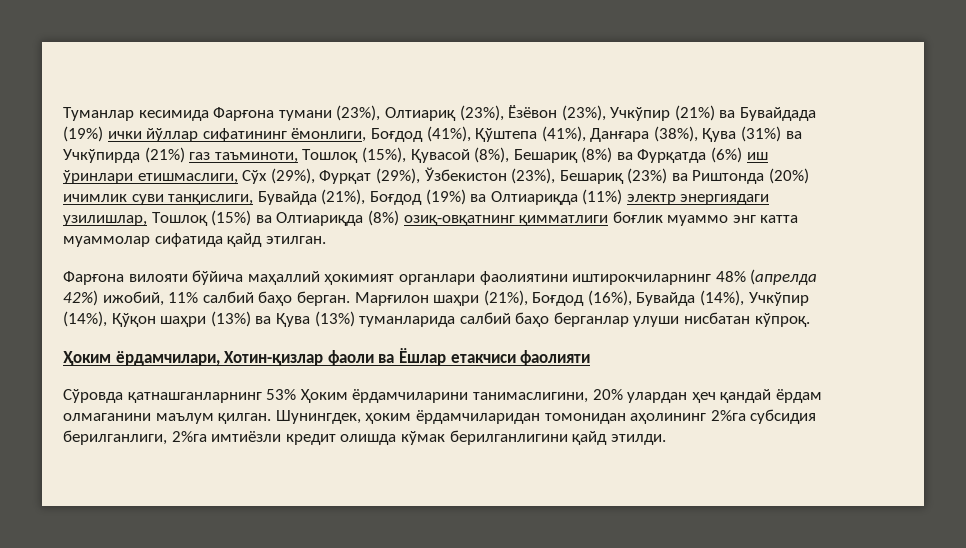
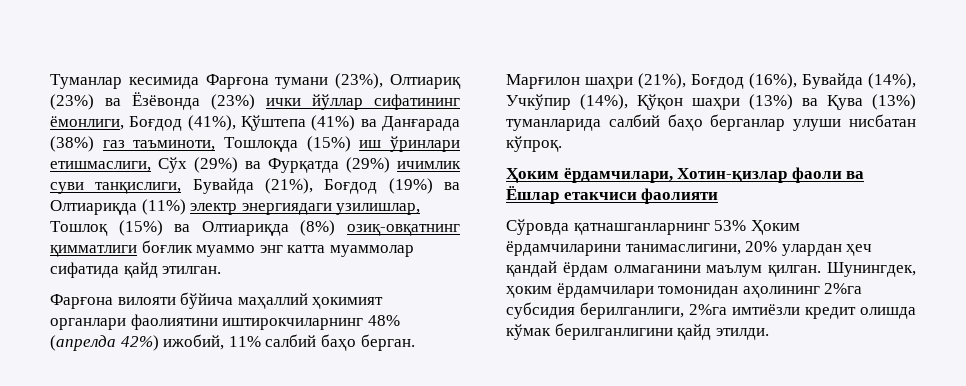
- Туманлар кесимида Фарғона тумани (23%), Олтиариқ (23%), Ёзёвон (23%), Учкўпир (21%) ва Бувайдада (19%) ички йўллар сифатининг ёмонлиги, Боғдод (41%), Қўштепа (41%), Данғара (38%), Қува (31%) ва Учкўпирда (21%) газ таъминоти, Тошлоқ (15%), Қувасой (8%), Бешариқ (8%) ва Фурқатда (6%) иш ўринлари етишмаслиги, Сўх (29%), Фурқат (29%), Ўзбекистон (23%), Бешариқ (23%) ва Риштонда (20%) ичимлик суви танқислиги, Бувайда (21%), Боғдод (19%) ва Олтиариқда (11%) электр энергиядаги узилишлар, Тошлоқ (15%) ва Олтиариқда (8%) озиқ-овқатнинг қимматлиги боғлик муаммо энг катта муаммолар сифатида қайд этилган.
+ Туманлар кесимида Фарғона тумани (23%), Олтиариқ (23%) ва Ёзёвонда (23%) ички йўллар сифатининг ёмонлиги, Боғдод (41%), Қўштепа (41%) ва Данғарада (38%) газ таъминоти, Тошлоқда (15%) иш ўринлари етишмаслиги, Сўх (29%) ва Фурқатда (29%) ичимлик суви танқислиги, Бувайда (21%), Боғдод (19%) ва Олтиариқда (11%) электр энергиядаги узилишлар, Тошлоқ (15%) ва Олтиариқда (8%) озиқ-овқатнинг қимматлиги боғлик муаммо энг катта муаммолар сифатида қайд этилган.
- Шунингдек, ҳоким ёрдамчиларидан томонидан аҳолининг 2%га субсидия берилганлиги, 2%га имтиёзли кредит олишда кўмак берилганлигини қайд этилди.
+ Шунингдек, ҳоким ёрдамчилари томонидан аҳолининг 2%га субсидия берилганлиги, 2%га имтиёзли кредит олишда кўмак берилганлигини қайд этилди.

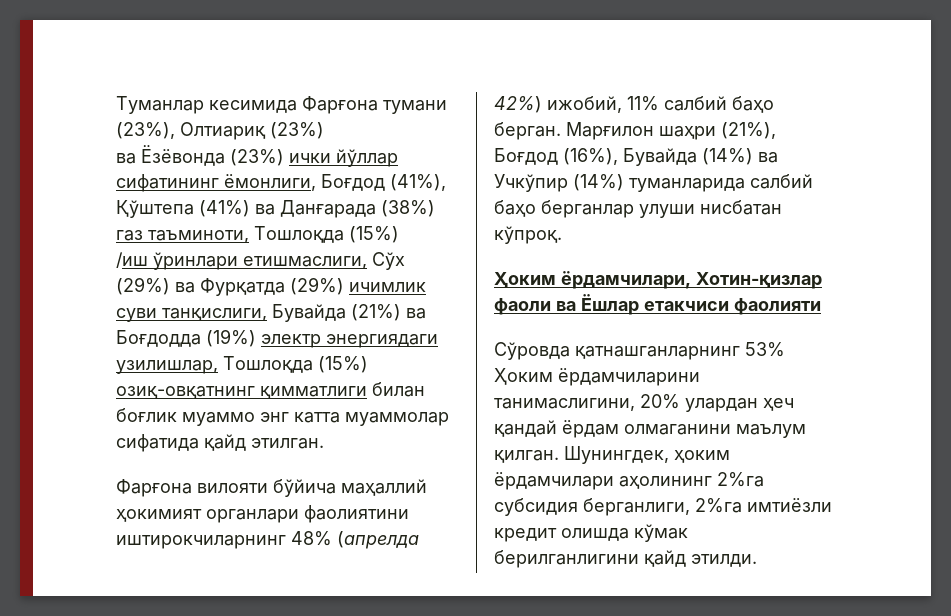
- Туманлар кесимида Фарғона тумани (23%), Олтиариқ (23%) ва Ёзёвонда (23%) ички йўллар сифатининг ёмонлиги, Боғдод (41%), Қўштепа (41%) ва Данғарада (38%) газ таъминоти, Тошлоқда (15%) иш ўринлари етишмаслиги, Сўх (29%) ва Фурқатда (29%) ичимлик суви танқислиги, Бувайда (21%), Боғдод (19%) ва Олтиариқда (11%) электр энергиядаги узилишлар, Тошлоқ (15%) ва Олтиариқда (8%) озиқ-овқатнинг қимматлиги боғлик муаммо энг катта муаммолар сифатида қайд этилган.
+ Туманлар кесимида Фарғона тумани (23%), Олтиариқ (23%)
+ ва Ёзёвонда (23%) ички йўллар сифатининг ёмонлиги, Боғдод (41%), Қўштепа (41%) ва Данғарада (38%) газ таъминоти, Тошлоқда (15%)
+ /иш ўринлари етишмаслиги, Сўх (29%) ва Фурқатда (29%) ичимлик суви танқислиги, Бувайда (21%) ва Боғдодда (19%) электр энергиядаги узилишлар, Тошлоқда (15%) озиқ-овқатнинг қимматлиги билан боғлик муаммо энг катта муаммолар сифатида қайд этилган.
- Марғилон шаҳри (21%), Боғдод (16%), Бувайда (14%), Учкўпир (14%), Қўқон шаҳри (13%) ва Қува (13%) туманларида салбий баҳо берганлар улуши нисбатан кўпроқ.
+ Марғилон шаҳри (21%), Боғдод (16%), Бувайда (14%) ва Учкўпир (14%) туманларида салбий баҳо берганлар улуши нисбатан кўпроқ.
- Шунингдек, ҳоким ёрдамчилари томонидан аҳолининг 2%га субсидия берилганлиги, 2%га имтиёзли кредит олишда кўмак берилганлигини қайд этилди.
+ Шунингдек, ҳоким ёрдамчилари аҳолининг 2%га субсидия берганлиги, 2%га имтиёзли кредит олишда кўмак берилганлигини қайд этилди.

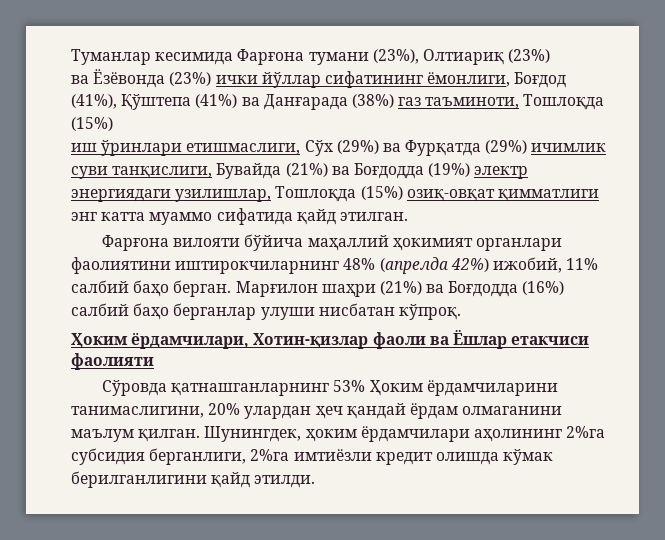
- /иш ўринлари етишмаслиги, Сўх (29%) ва Фурқатда (29%) ичимлик суви танқислиги, Бувайда (21%) ва Боғдодда (19%) электр энергиядаги узилишлар, Тошлоқда (15%) озиқ-овқатнинг қимматлиги билан боғлик муаммо энг катта муаммолар сифатида қайд этилган.
+ иш ўринлари етишмаслиги, Сўх (29%) ва Фурқатда (29%) ичимлик суви танқислиги, Бувайда (21%) ва Боғдодда (19%) электр энергиядаги узилишлар, Тошлоқда (15%) озиқ-овқат қимматлиги энг катта муаммо сифатида қайд этилган.
- Марғилон шаҳри (21%), Боғдод (16%), Бувайда (14%) ва Учкўпир (14%) туманларида салбий баҳо берганлар улуши нисбатан кўпроқ.
+ Марғилон шаҳри (21%) ва Боғдодда (16%) салбий баҳо берганлар улуши нисбатан кўпроқ.

